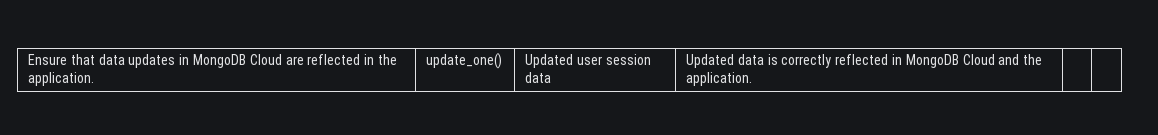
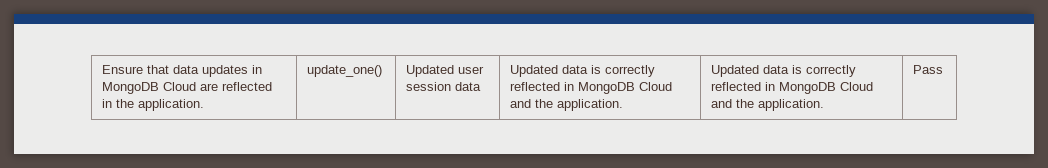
- Ensure that data updates in MongoDB Cloud are reflected in the application. | update_one() | Updated user session data | Updated data is correctly reflected in MongoDB Cloud and the application. | |
+ Ensure that data updates in MongoDB Cloud are reflected in the application. | update_one() | Updated user session data | Updated data is correctly reflected in MongoDB Cloud and the application. | Updated data is correctly reflected in MongoDB Cloud and the application. | Pass

